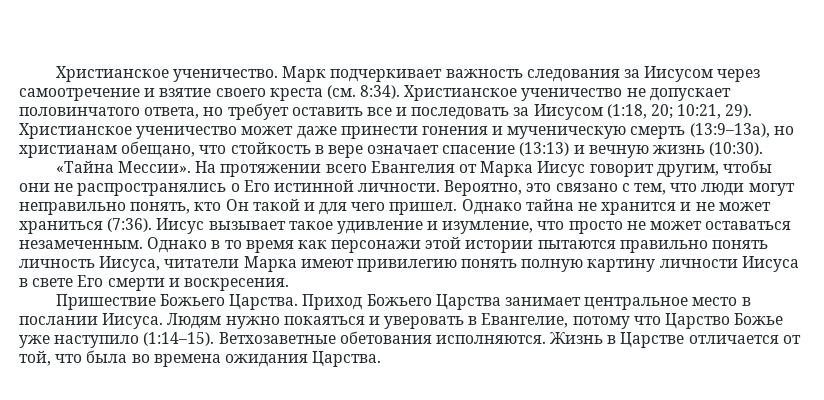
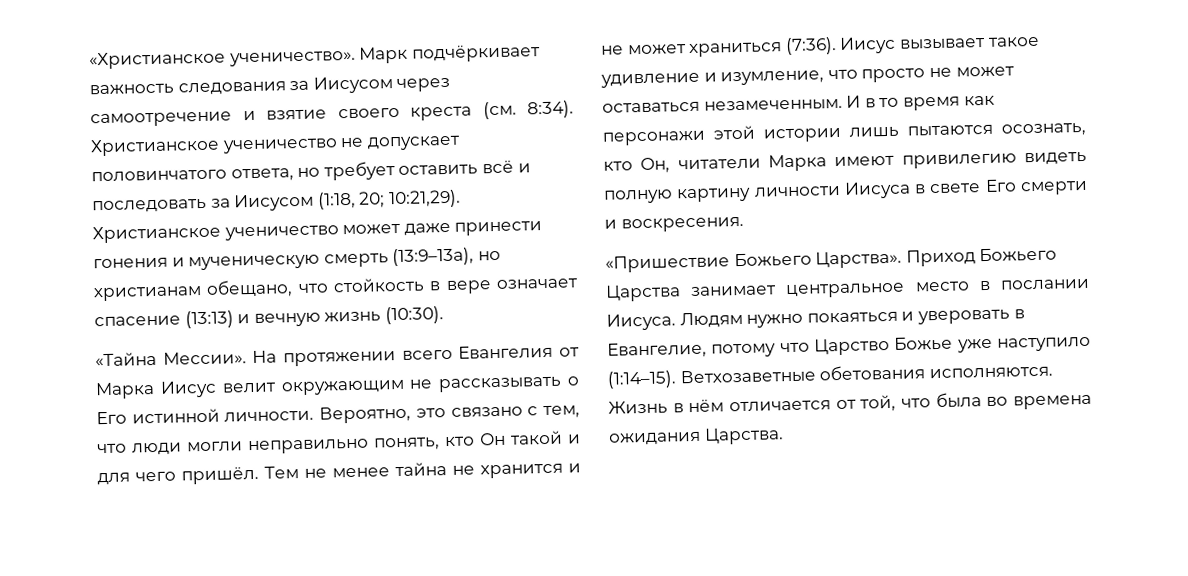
- Христианское ученичество. Марк подчеркивает важность следования за Иисусом через самоотречение и взятие своего креста (см. 8:34).
+ «Христианское ученичество». Марк подчёркивает важность следования за Иисусом через самоотречение и взятие своего креста (см. 8:34).
- Христианское ученичество не допускает половинчатого ответа, но требует оставить все и последовать за Иисусом (1:18, 20; 10:21, 29).
+ Христианское ученичество не допускает половинчатого ответа, но требует оставить всё и последовать за Иисусом (1:18, 20; 10:21,29).
- На протяжении всего Евангелия от Марка Иисус говорит другим, чтобы они не распространялись о Его истинной личности.
+ На протяжении всего Евангелия от Марка Иисус велит окружающим не рассказывать о Его истинной личности.
- Вероятно, это связано с тем, что люди могут неправильно понять, кто Он такой и для чего пришел. Однако тайна не хранится и не может храниться (7:36).
+ Вероятно, это связано с тем, что люди могли неправильно понять, кто Он такой и для чего пришёл. Тем не менее тайна не хранится и не может храниться (7:36).
- Однако в то время как персонажи этой истории пытаются правильно понять личность Иисуса, читатели Марка имеют привилегию понять полную картину личности Иисуса в свете Его смерти и воскресения.
+ И в то время как персонажи этой истории лишь пытаются осознать, кто Он, читатели Марка имеют привилегию видеть полную картину личности Иисуса в свете Его смерти и воскресения.
- Пришествие Божьего Царства.
+ «Пришествие Божьего Царства».
- Жизнь в Царстве отличается от той, что была во времена ожидания Царства.
+ Жизнь в нём отличается от той, что была во времена ожидания Царства.

